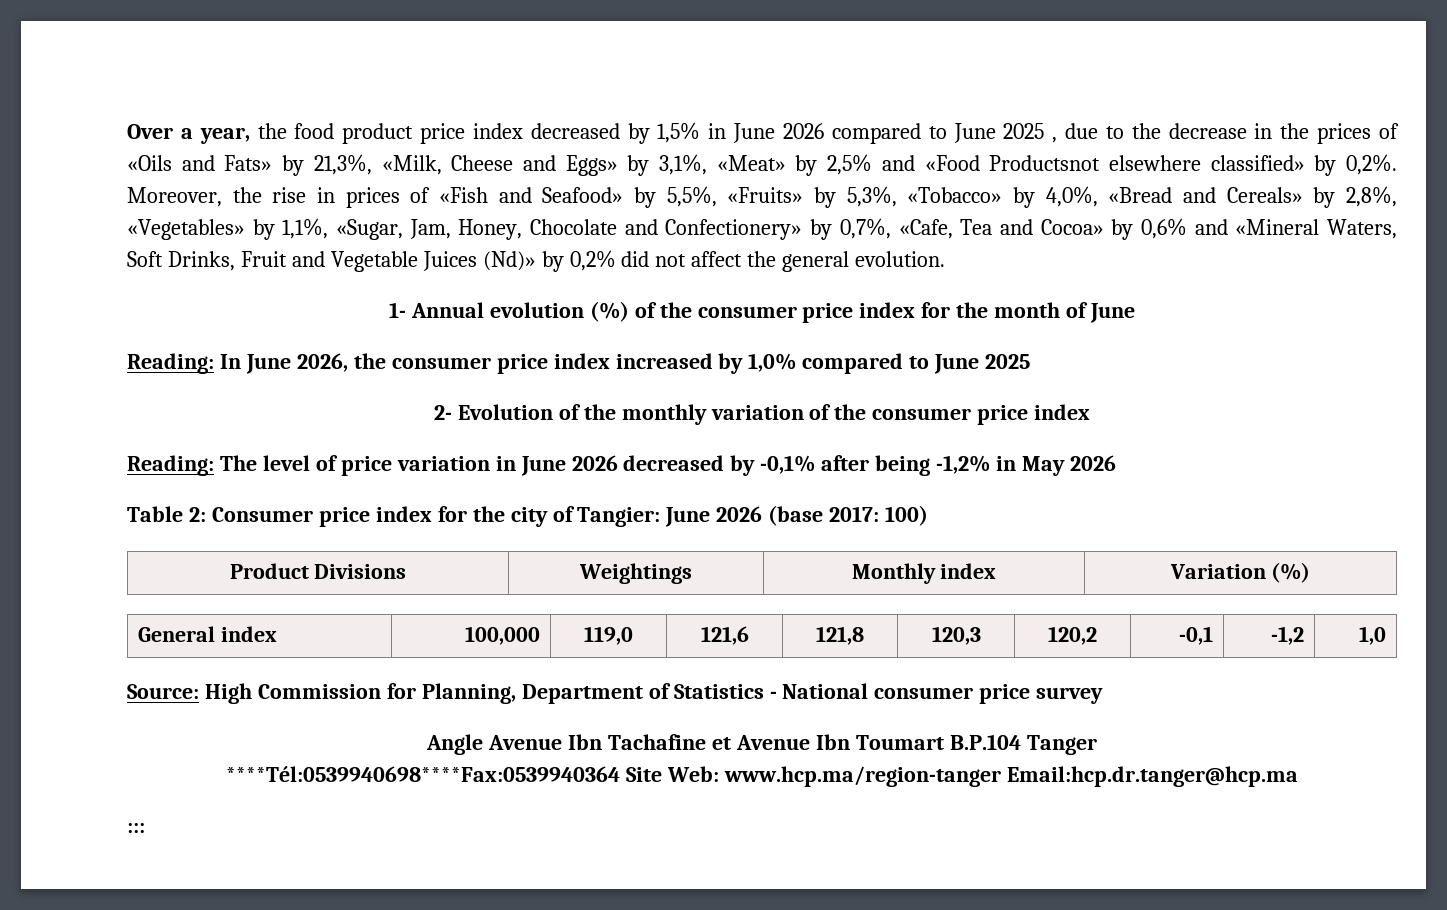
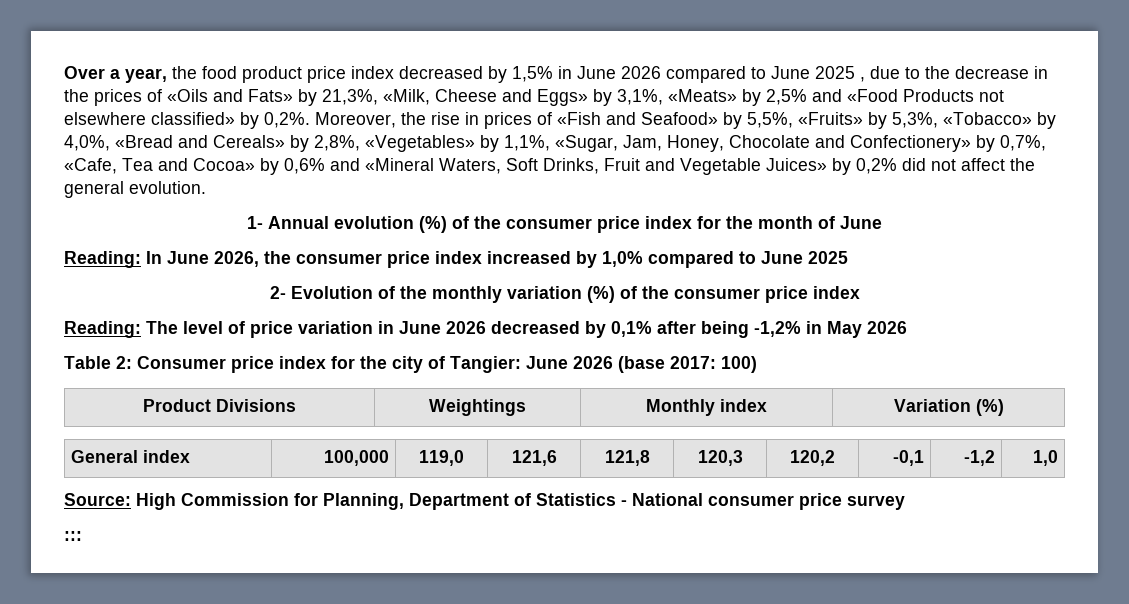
- Over a year, the food product price index decreased by 1,5% in June 2026 compared to June 2025 , due to the decrease in the prices of «Oils and Fats» by 21,3%, «Milk, Cheese and Eggs» by 3,1%, «Meat» by 2,5% and «Food Productsnot elsewhere classified» by 0,2%.
+ Over a year, the food product price index decreased by 1,5% in June 2026 compared to June 2025 , due to the decrease in the prices of «Oils and Fats» by 21,3%, «Milk, Cheese and Eggs» by 3,1%, «Meats» by 2,5% and «Food Products not elsewhere classified» by 0,2%.
- Moreover, the rise in prices of «Fish and Seafood» by 5,5%, «Fruits» by 5,3%, «Tobacco» by 4,0%, «Bread and Cereals» by 2,8%, «Vegetables» by 1,1%, «Sugar, Jam, Honey, Chocolate and Confectionery» by 0,7%, «Cafe, Tea and Cocoa» by 0,6% and «Mineral Waters, Soft Drinks, Fruit and Vegetable Juices (Nd)» by 0,2% did not affect the general evolution.
+ Moreover, the rise in prices of «Fish and Seafood» by 5,5%, «Fruits» by 5,3%, «Tobacco» by 4,0%, «Bread and Cereals» by 2,8%, «Vegetables» by 1,1%, «Sugar, Jam, Honey, Chocolate and Confectionery» by 0,7%, «Cafe, Tea and Cocoa» by 0,6% and «Mineral Waters, Soft Drinks, Fruit and Vegetable Juices» by 0,2% did not affect the general evolution.
- 2- Evolution of the monthly variation of the consumer price index
+ 2- Evolution of the monthly variation (%) of the consumer price index
- Reading: The level of price variation in June 2026 decreased by -0,1% after being -1,2% in May 2026
+ Reading: The level of price variation in June 2026 decreased by 0,1% after being -1,2% in May 2026
- Angle Avenue Ibn Tachafine et Avenue Ibn Toumart B.P.104 Tanger
- ****Tél:0539940698****Fax:0539940364 Site Web: www.hcp.ma/region-tanger Email:hcp.dr.tanger@hcp.ma

